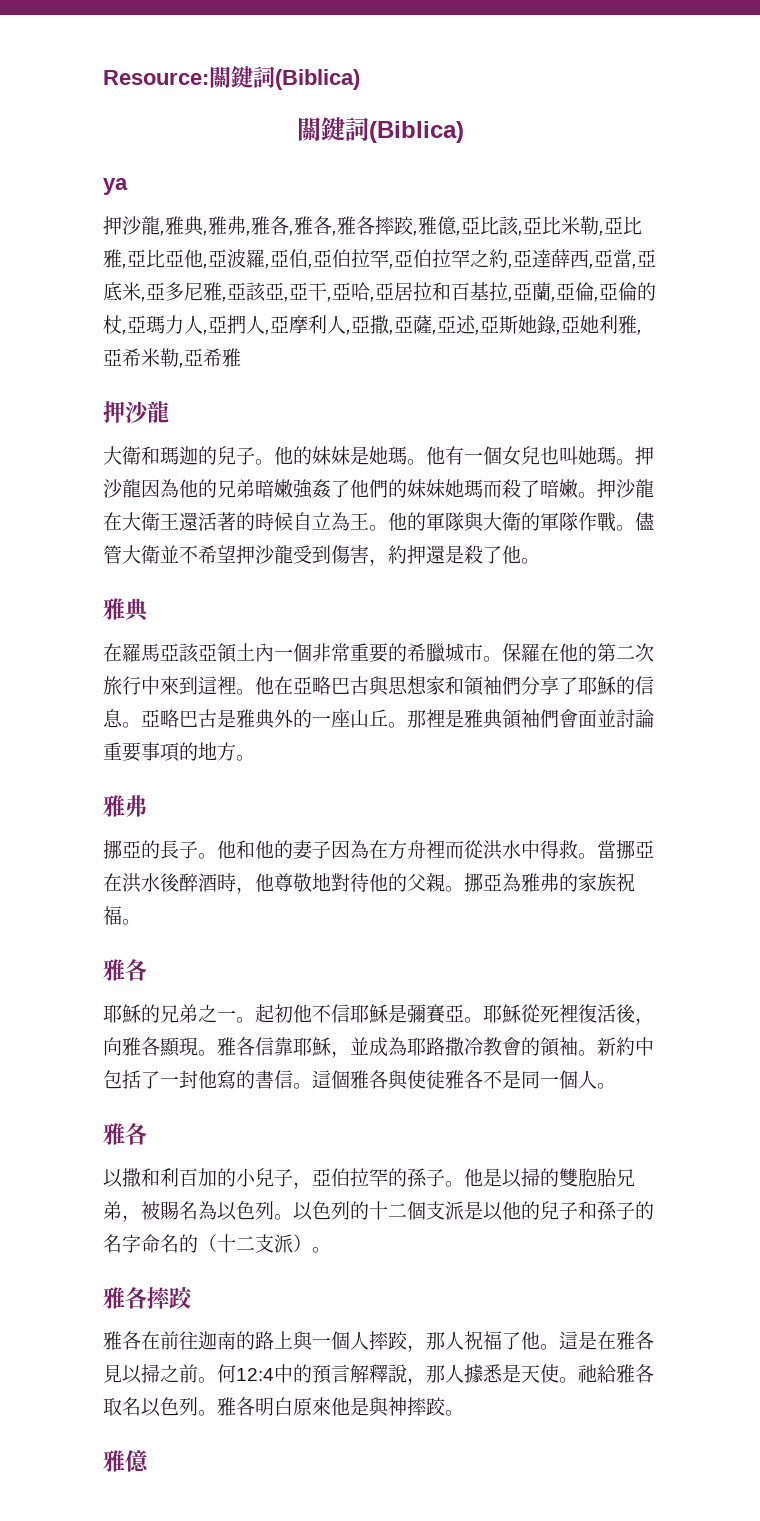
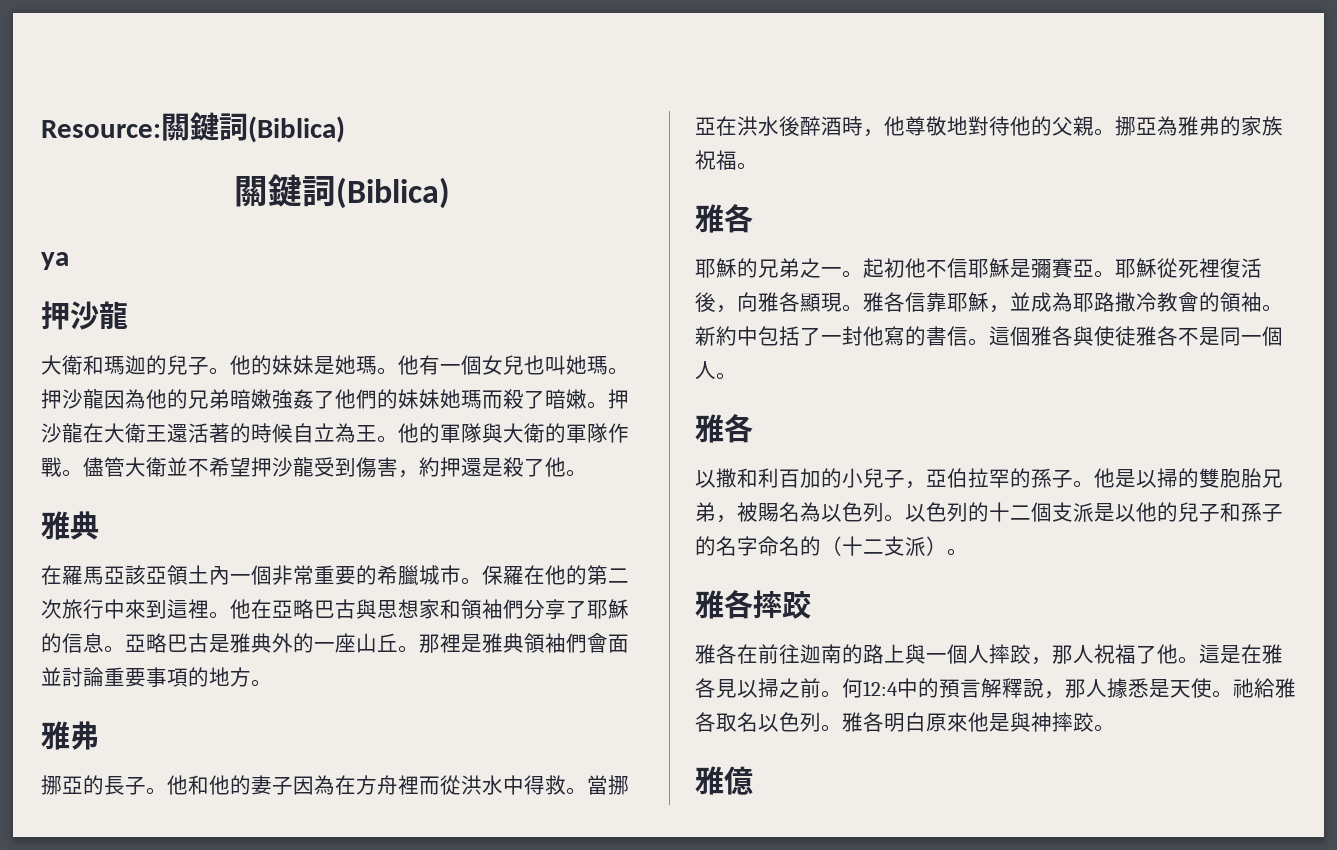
- 押沙龍,雅典,雅弗,雅各,雅各,雅各摔跤,雅億,亞比該,亞比米勒,亞比雅,亞比亞他,亞波羅,亞伯,亞伯拉罕,亞伯拉罕之約,亞達薛西,亞當,亞底米,亞多尼雅,亞該亞,亞干,亞哈,亞居拉和百基拉,亞蘭,亞倫,亞倫的杖,亞瑪力人,亞捫人,亞摩利人,亞撒,亞薩,亞述,亞斯她錄,亞她利雅,亞希米勒,亞希雅

